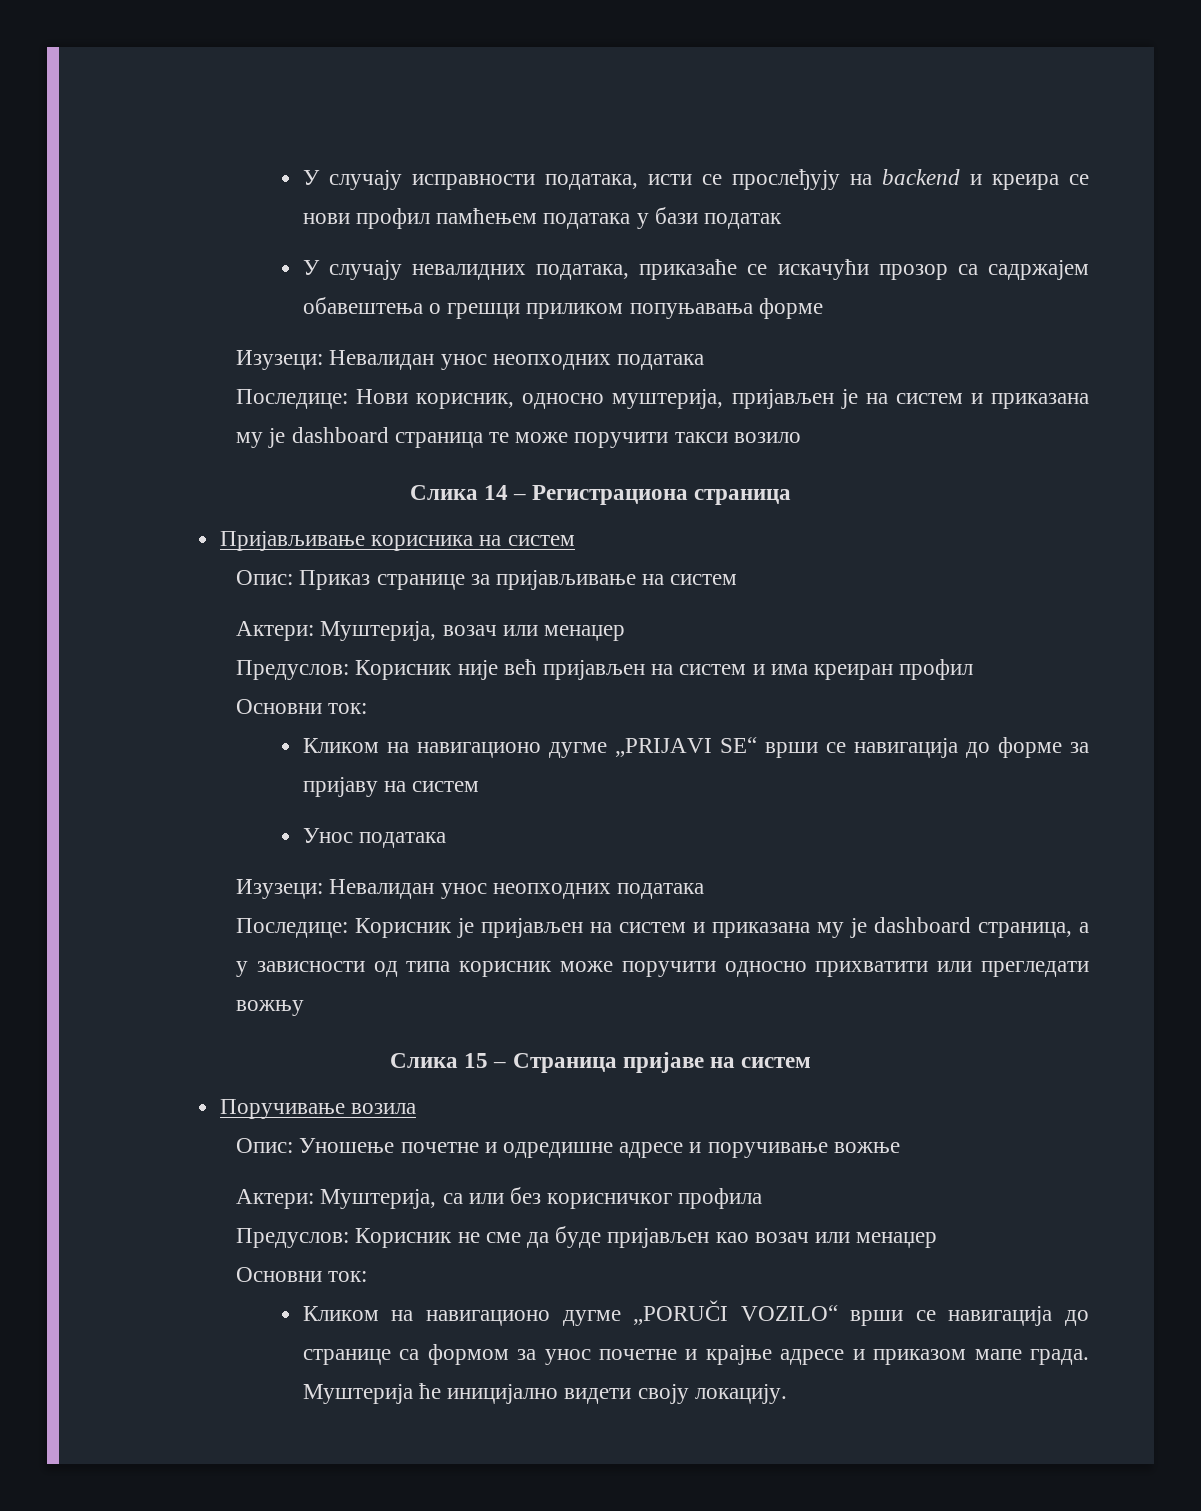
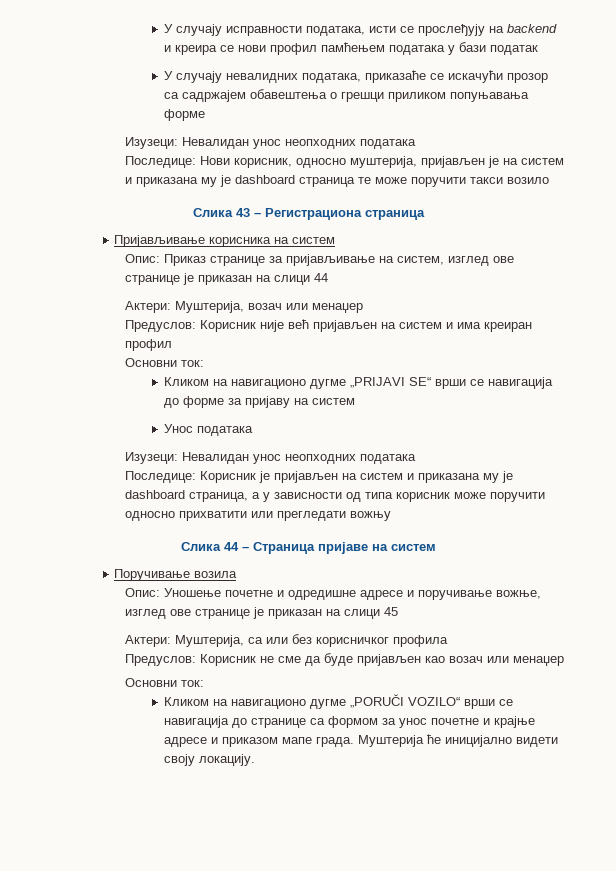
- Слика 14 – Регистрациона страница
+ Слика 43 – Регистрациона страница
- Опис: Приказ странице за пријављивање на систем
+ Опис: Приказ странице за пријављивање на систем, изглед ове странице је приказан на слици 44
- Слика 15 – Страница пријаве на систем
+ Слика 44 – Страница пријаве на систем
- Опис: Уношење почетне и одредишне адресе и поручивање вожње
+ Опис: Уношење почетне и одредишне адресе и поручивање вожње, изглед ове странице је приказан на слици 45

